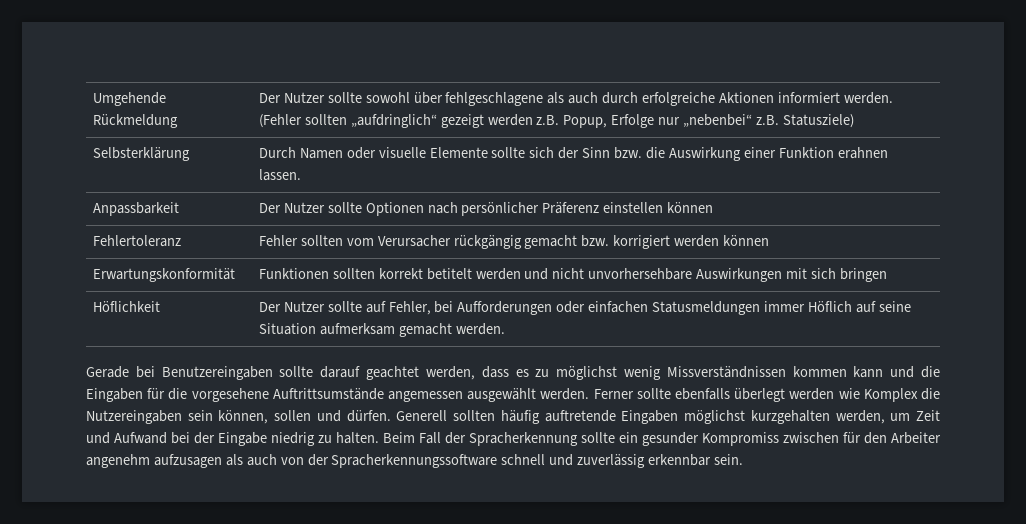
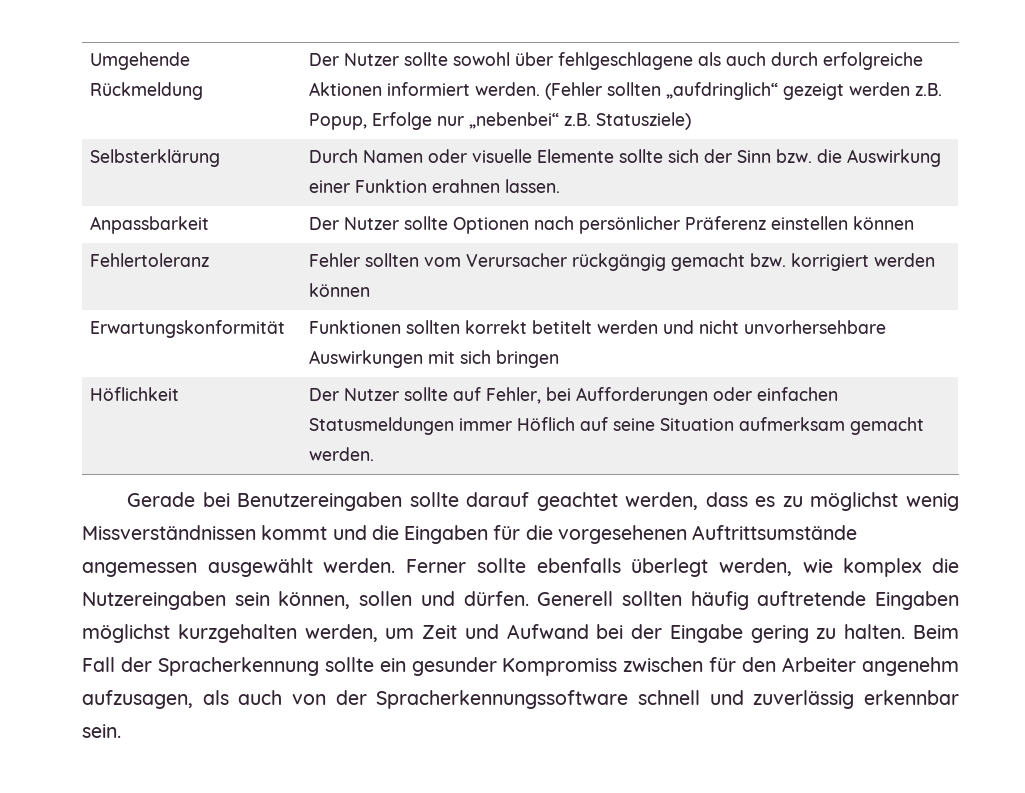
- Gerade bei Benutzereingaben sollte darauf geachtet werden, dass es zu möglichst wenig Missverständnissen kommen kann und die Eingaben für die vorgesehene Auftrittsumstände angemessen ausgewählt werden.
+ Gerade bei Benutzereingaben sollte darauf geachtet werden, dass es zu möglichst wenig Missverständnissen kommt und die Eingaben für die vorgesehenen Auftrittsumstände angemessen ausgewählt werden.
- Ferner sollte ebenfalls überlegt werden wie Komplex die Nutzereingaben sein können, sollen und dürfen.
+ Ferner sollte ebenfalls überlegt werden, wie komplex die Nutzereingaben sein können, sollen und dürfen.
- Generell sollten häufig auftretende Eingaben möglichst kurzgehalten werden, um Zeit und Aufwand bei der Eingabe niedrig zu halten.
+ Generell sollten häufig auftretende Eingaben möglichst kurzgehalten werden, um Zeit und Aufwand bei der Eingabe gering zu halten.
- Beim Fall der Spracherkennung sollte ein gesunder Kompromiss zwischen für den Arbeiter angenehm aufzusagen als auch von der Spracherkennungssoftware schnell und zuverlässig erkennbar sein.
+ Beim Fall der Spracherkennung sollte ein gesunder Kompromiss zwischen für den Arbeiter angenehm aufzusagen, als auch von der Spracherkennungssoftware schnell und zuverlässig erkennbar sein.

